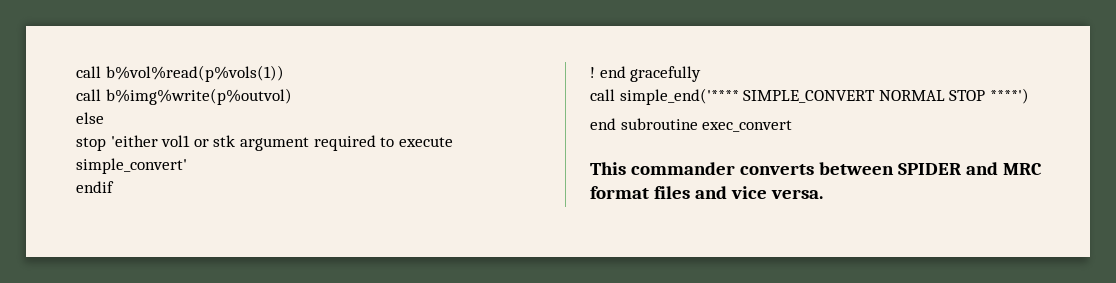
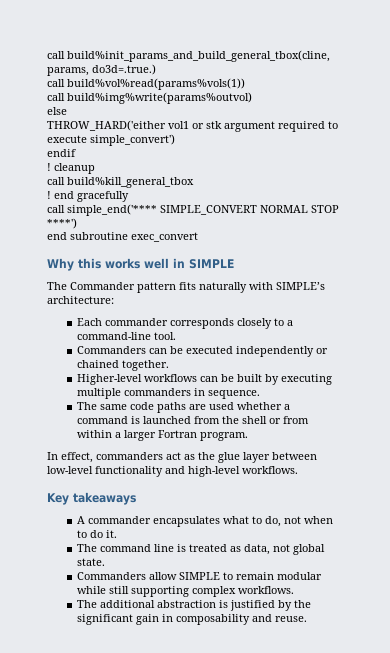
- call b%vol%read(p%vols(1))
- call b%img%write(p%outvol)
+ call build%init_params_and_build_general_tbox(cline, params, do3d=.true.)
+ call build%vol%read(params%vols(1))
+ call build%img%write(params%outvol)
- stop 'either vol1 or stk argument required to execute simple_convert'
+ THROW_HARD('either vol1 or stk argument required to execute simple_convert')
+ ! cleanup
+ call build%kill_general_tbox
- This commander converts between SPIDER and MRC format files and vice versa.
+ Why this works well in SIMPLE
+ The Commander pattern fits naturally with SIMPLE’s architecture:
+ Each commander corresponds closely to a command-line tool.
+ Commanders can be executed independently or chained together.
+ Higher-level workflows can be built by executing multiple commanders in sequence.
+ The same code paths are used whether a command is launched from the shell or from within a larger Fortran program.
+ In effect, commanders act as the glue layer between low-level functionality and high-level workflows.
+ Key takeaways
+ A commander encapsulates what to do, not when to do it.
+ The command line is treated as data, not global state.
+ Commanders allow SIMPLE to remain modular while still supporting complex workflows.
+ The additional abstraction is justified by the significant gain in composability and reuse.

